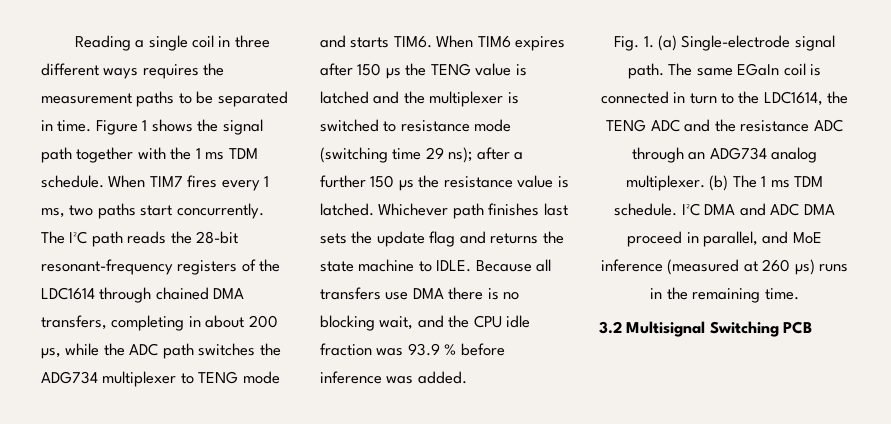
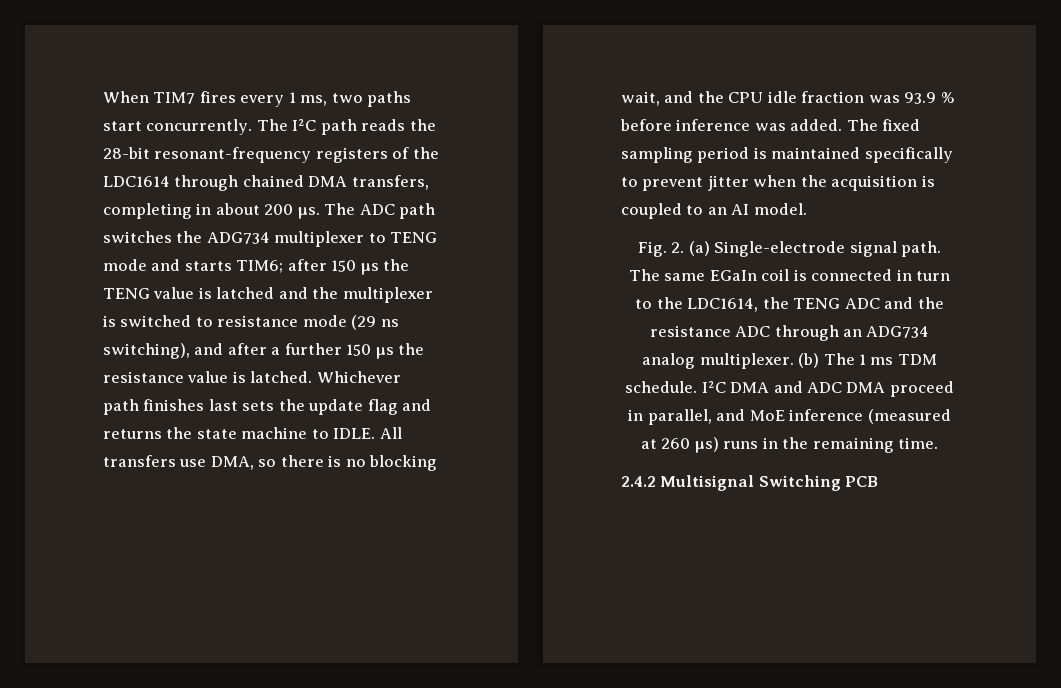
- Reading a single coil in three different ways requires the measurement paths to be separated in time. Figure 1 shows the signal path together with the 1 ms TDM schedule.
- The I²C path reads the 28-bit resonant-frequency registers of the LDC1614 through chained DMA transfers, completing in about 200 µs, while the ADC path switches the ADG734 multiplexer to TENG mode and starts TIM6. When TIM6 expires after 150 µs the TENG value is latched and the multiplexer is switched to resistance mode (switching time 29 ns); after a further 150 µs the resistance value is latched.
+ The I²C path reads the 28-bit resonant-frequency registers of the LDC1614 through chained DMA transfers, completing in about 200 µs. The ADC path switches the ADG734 multiplexer to TENG mode and starts TIM6; after 150 µs the TENG value is latched and the multiplexer is switched to resistance mode (29 ns switching), and after a further 150 µs the resistance value is latched.
- Because all transfers use DMA there is no blocking wait, and the CPU idle fraction was 93.9 % before inference was added.
+ All transfers use DMA, so there is no blocking wait, and the CPU idle fraction was 93.9 % before inference was added. The fixed sampling period is maintained specifically to prevent jitter when the acquisition is coupled to an AI model.
- Fig. 1. (a) Single-electrode signal path.
+ Fig. 2. (a) Single-electrode signal path.
- 3.2 Multisignal Switching PCB
+ 2.4.2 Multisignal Switching PCB

